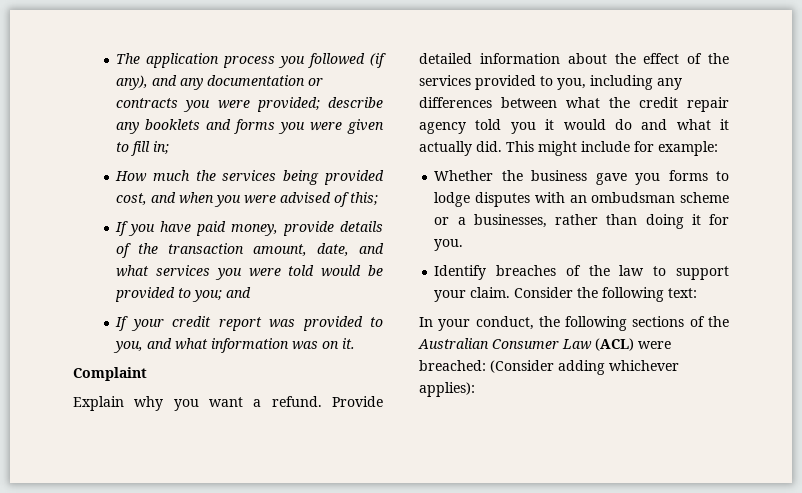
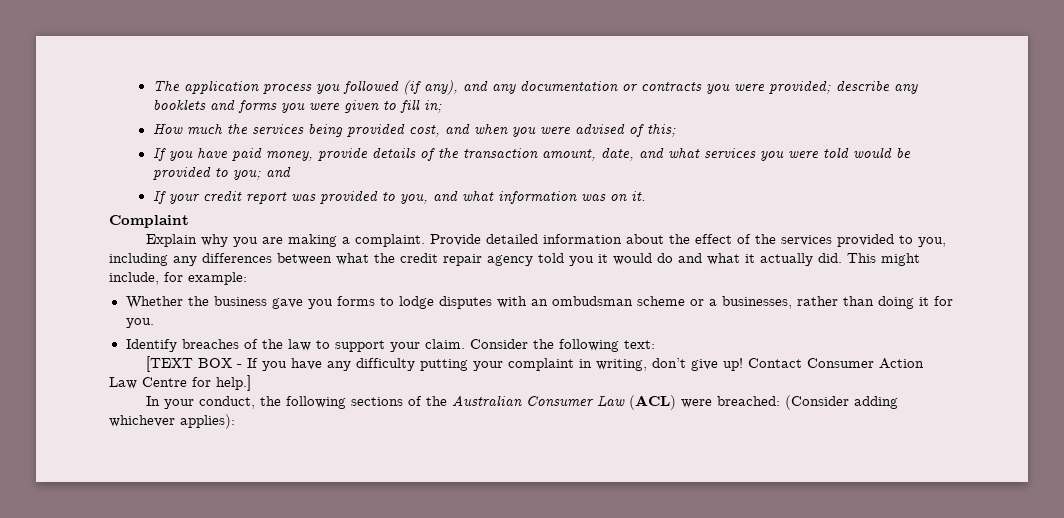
- Explain why you want a refund.
+ Explain why you are making a complaint.
- This might include for example:
+ This might include, for example:
+ [TEXT BOX - If you have any difficulty putting your complaint in writing, don’t give up! Contact Consumer Action Law Centre for help.]

